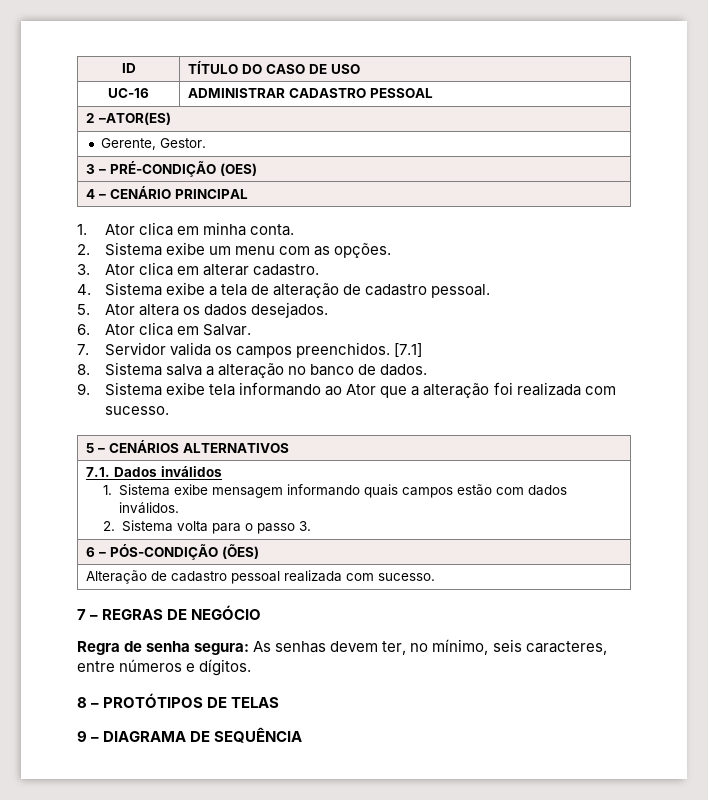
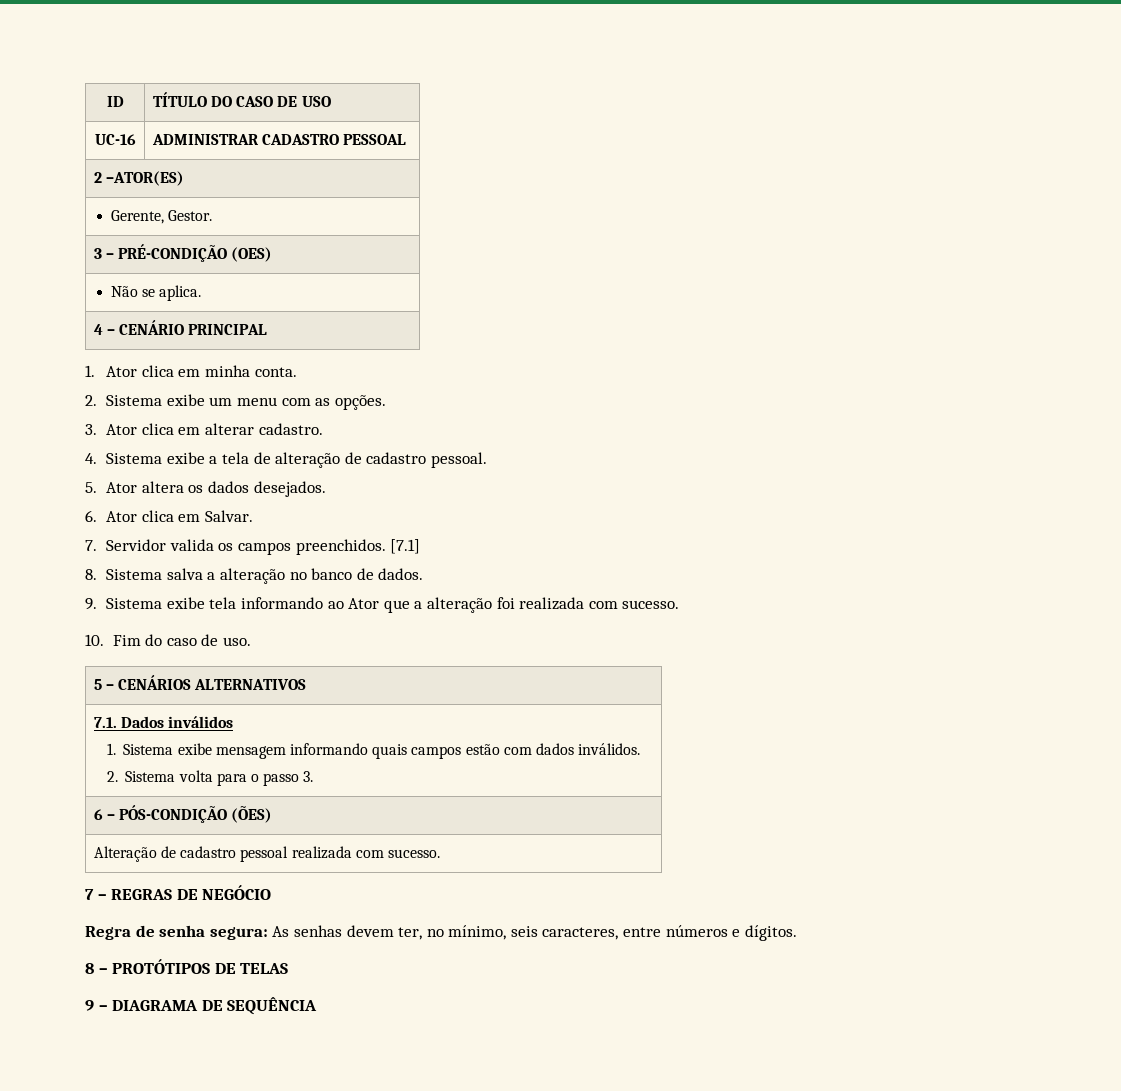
+ Não se aplica.
+ 10. Fim do caso de uso.

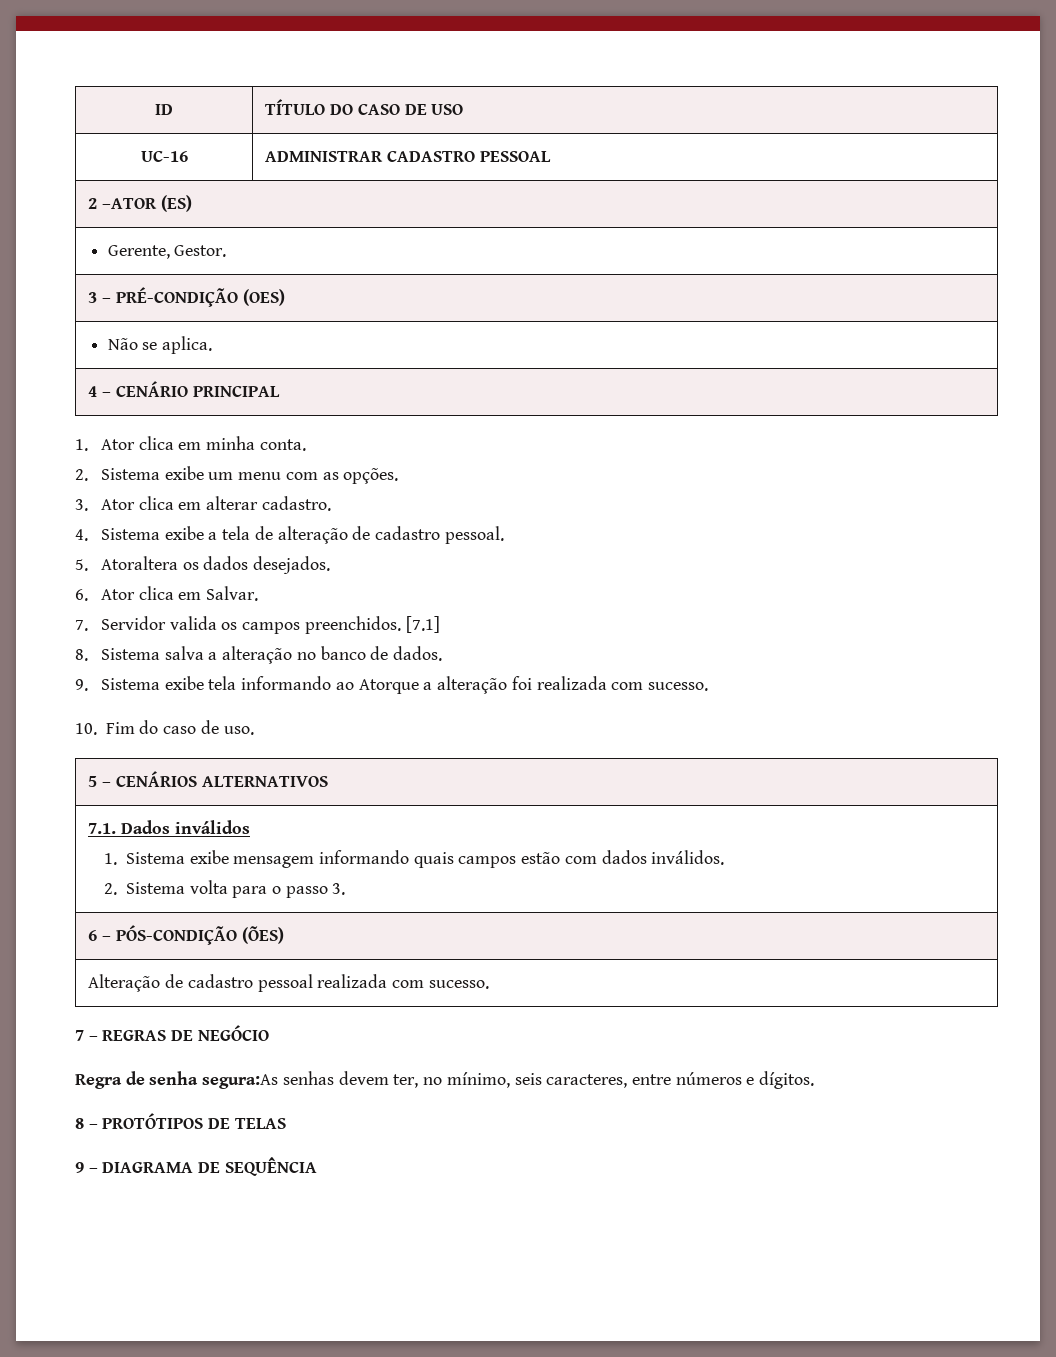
- 2 –ATOR(ES)
+ 2 –ATOR (ES)
- 5. Ator altera os dados desejados.
+ 5. Atoraltera os dados desejados.
- 9. Sistema exibe tela informando ao Ator que a alteração foi realizada com sucesso.
+ 9. Sistema exibe tela informando ao Atorque a alteração foi realizada com sucesso.
- Regra de senha segura: As senhas devem ter, no mínimo, seis caracteres, entre números e dígitos.
+ Regra de senha segura:As senhas devem ter, no mínimo, seis caracteres, entre números e dígitos.

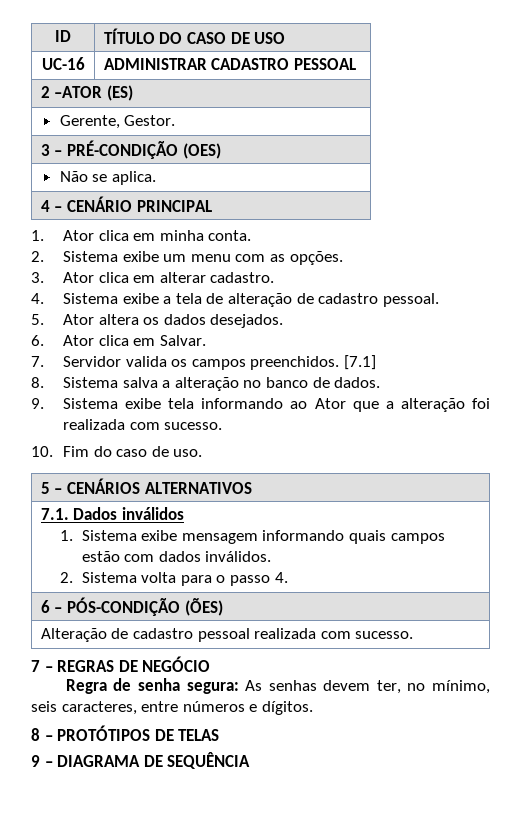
- 5. Atoraltera os dados desejados.
+ 5. Ator altera os dados desejados.
- 9. Sistema exibe tela informando ao Atorque a alteração foi realizada com sucesso.
+ 9. Sistema exibe tela informando ao Ator que a alteração foi realizada com sucesso.
  7.1. Dados inválidos
  1. Sistema exibe mensagem informando quais campos estão com dados inválidos.
- 2. Sistema volta para o passo 3.
+ 2. Sistema volta para o passo 4.
- Regra de senha segura:As senhas devem ter, no mínimo, seis caracteres, entre números e dígitos.
+ Regra de senha segura: As senhas devem ter, no mínimo, seis caracteres, entre números e dígitos.

